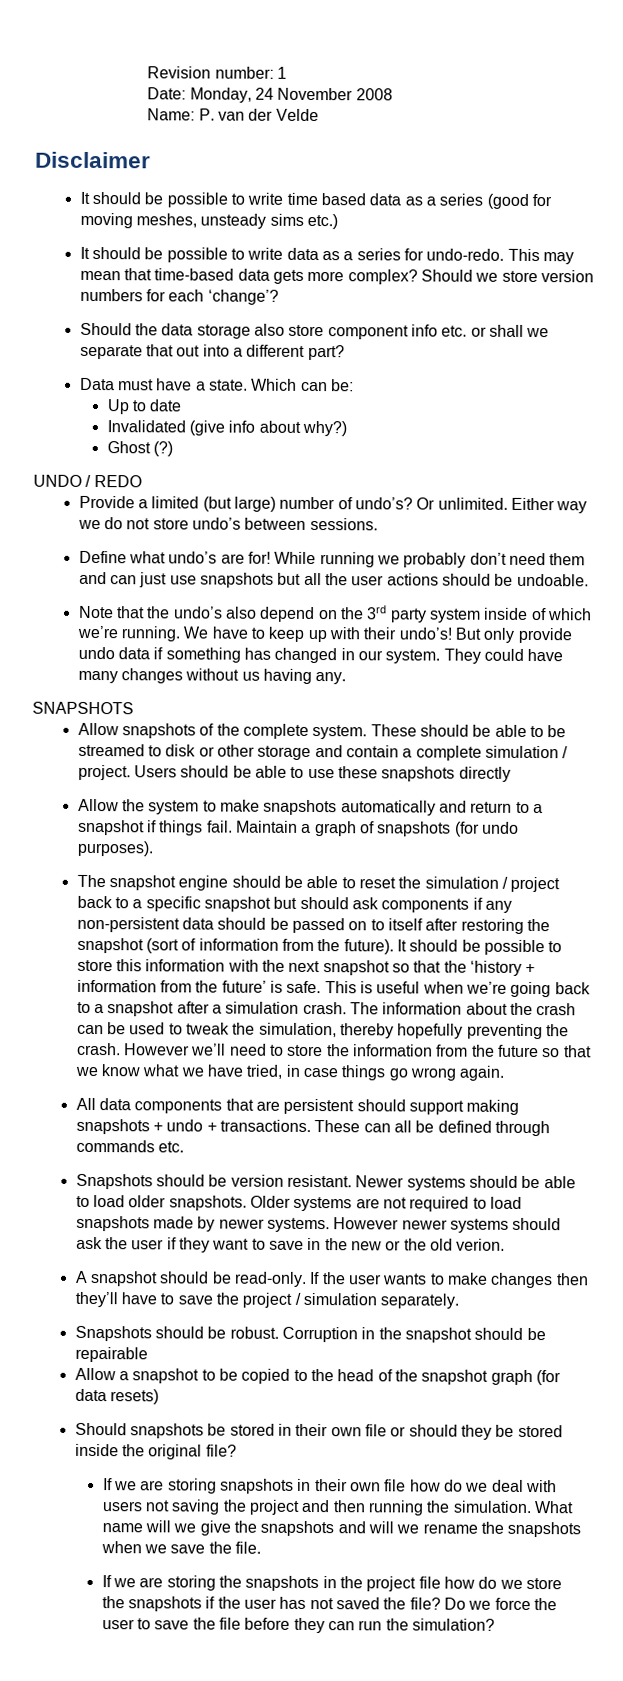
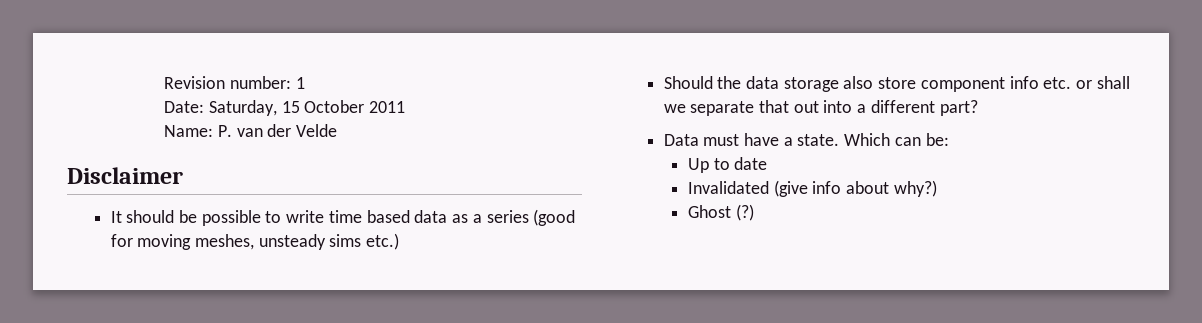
- Date: Monday, 24 November 2008
+ Date: Saturday, 15 October 2011
- It should be possible to write data as a series for undo-redo. This may mean that time-based data gets more complex? Should we store version numbers for each ‘change’?
- UNDO / REDO
- Provide a limited (but large) number of undo’s? Or unlimited. Either way we do not store undo’s between sessions.
- Define what undo’s are for! While running we probably don’t need them and can just use snapshots but all the user actions should be undoable.
- Note that the undo’s also depend on the 3rd party system inside of which we’re running. We have to keep up with their undo’s! But only provide undo data if something has changed in our system. They could have many changes without us having any.
- SNAPSHOTS
- Allow snapshots of the complete system. These should be able to be streamed to disk or other storage and contain a complete simulation / project. Users should be able to use these snapshots directly
- Allow the system to make snapshots automatically and return to a snapshot if things fail. Maintain a graph of snapshots (for undo purposes).
- The snapshot engine should be able to reset the simulation / project back to a specific snapshot but should ask components if any non-persistent data should be passed on to itself after restoring the snapshot (sort of information from the future). It should be possible to store this information with the next snapshot so that the ‘history + information from the future’ is safe. This is useful when we’re going back to a snapshot after a simulation crash. The information about the crash can be used to tweak the simulation, thereby hopefully preventing the crash. However we’ll need to store the information from the future so that we know what we have tried, in case things go wrong again.
- All data components that are persistent should support making snapshots + undo + transactions. These can all be defined through commands etc.
- Snapshots should be version resistant. Newer systems should be able to load older snapshots. Older systems are not required to load snapshots made by newer systems. However newer systems should ask the user if they want to save in the new or the old verion.
- A snapshot should be read-only. If the user wants to make changes then they’ll have to save the project / simulation separately.
- Snapshots should be robust. Corruption in the snapshot should be repairable
- Allow a snapshot to be copied to the head of the snapshot graph (for data resets)
- Should snapshots be stored in their own file or should they be stored inside the original file?
- If we are storing snapshots in their own file how do we deal with users not saving the project and then running the simulation. What name will we give the snapshots and will we rename the snapshots when we save the file.
- If we are storing the snapshots in the project file how do we store the snapshots if the user has not saved the file? Do we force the user to save the file before they can run the simulation?

